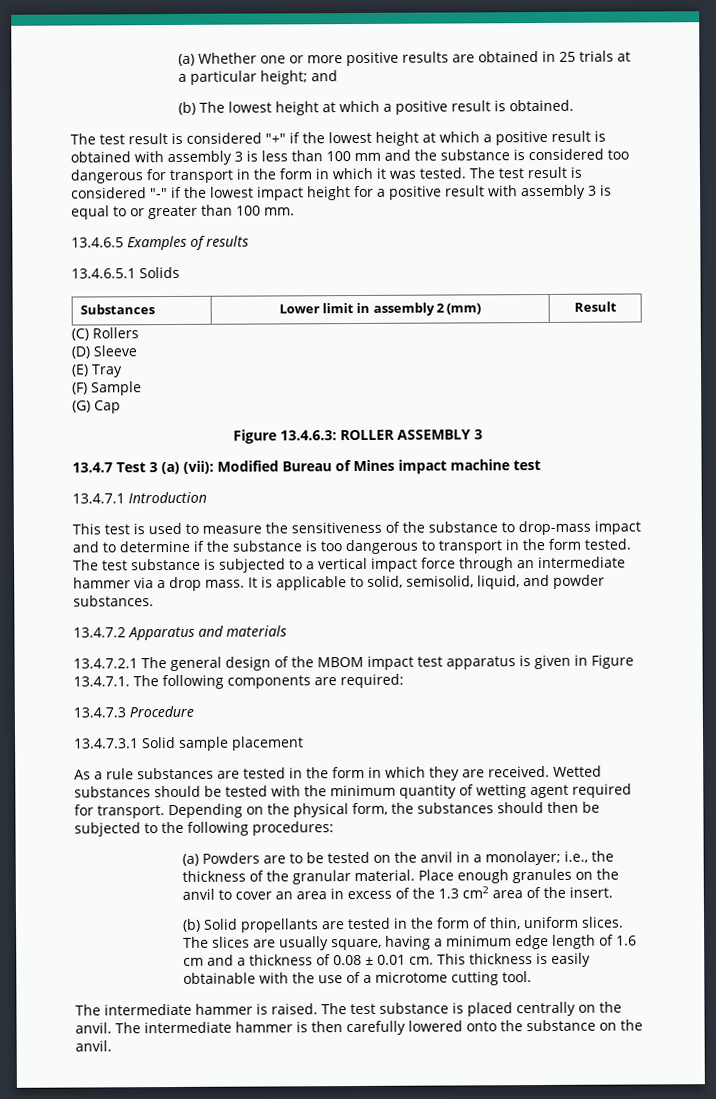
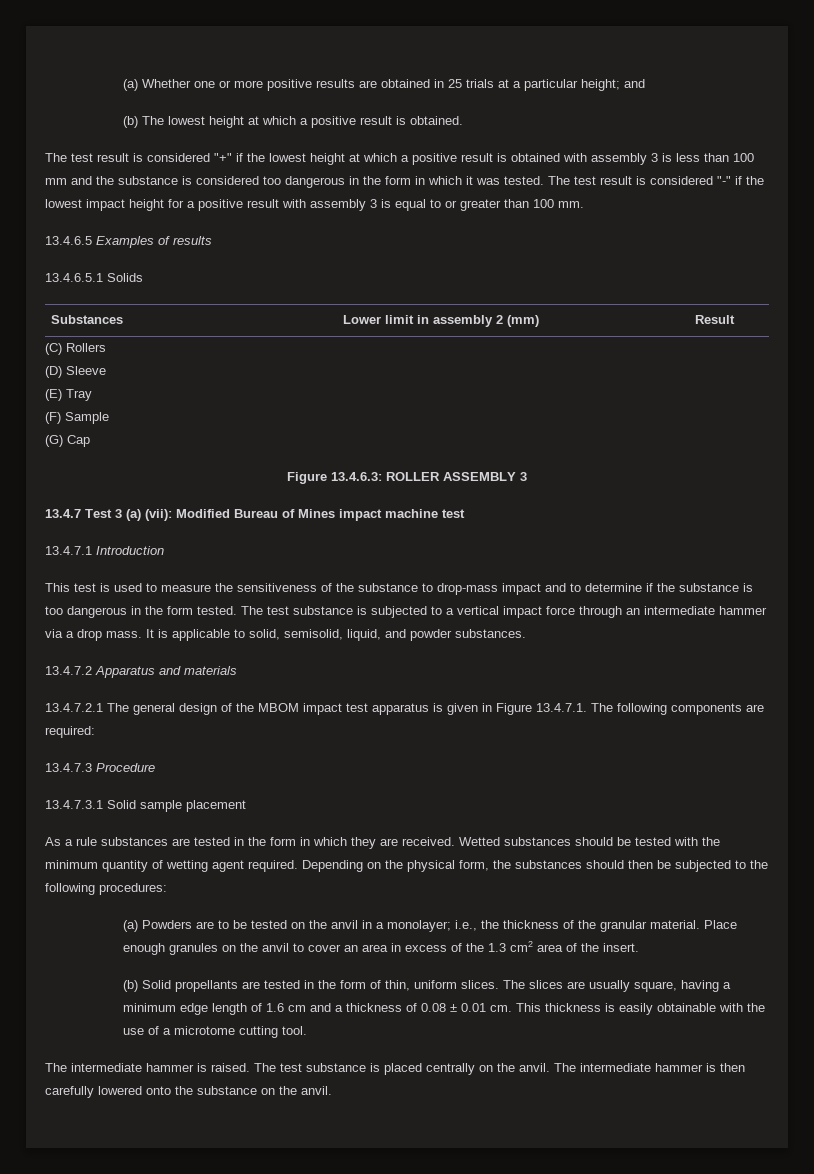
- The test result is considered "+" if the lowest height at which a positive result is obtained with assembly 3 is less than 100 mm and the substance is considered too dangerous for transport in the form in which it was tested.
+ The test result is considered "+" if the lowest height at which a positive result is obtained with assembly 3 is less than 100 mm and the substance is considered too dangerous in the form in which it was tested.
- This test is used to measure the sensitiveness of the substance to drop-mass impact and to determine if the substance is too dangerous to transport in the form tested.
+ This test is used to measure the sensitiveness of the substance to drop-mass impact and to determine if the substance is too dangerous in the form tested.
- Wetted substances should be tested with the minimum quantity of wetting agent required for transport.
+ Wetted substances should be tested with the minimum quantity of wetting agent required.

